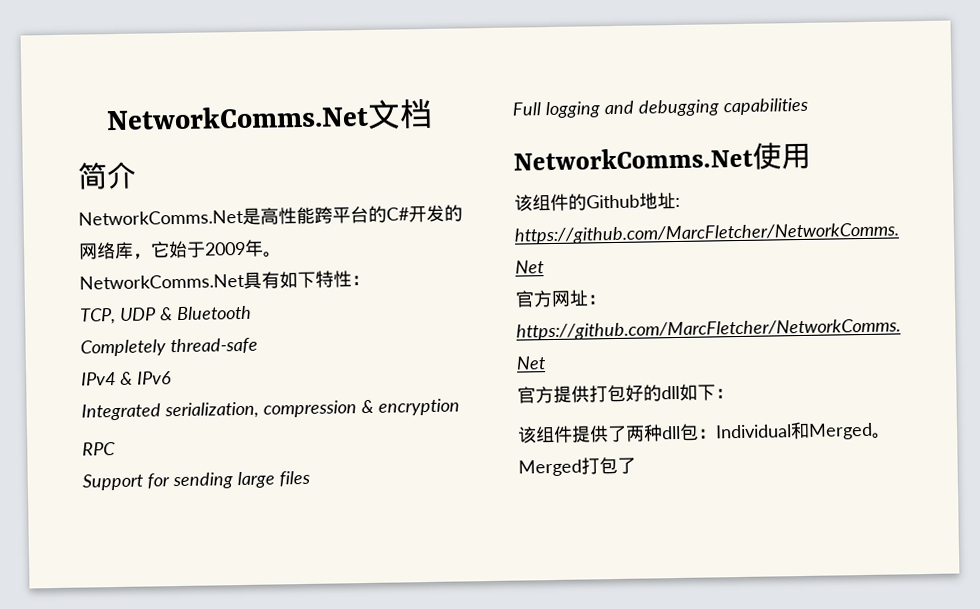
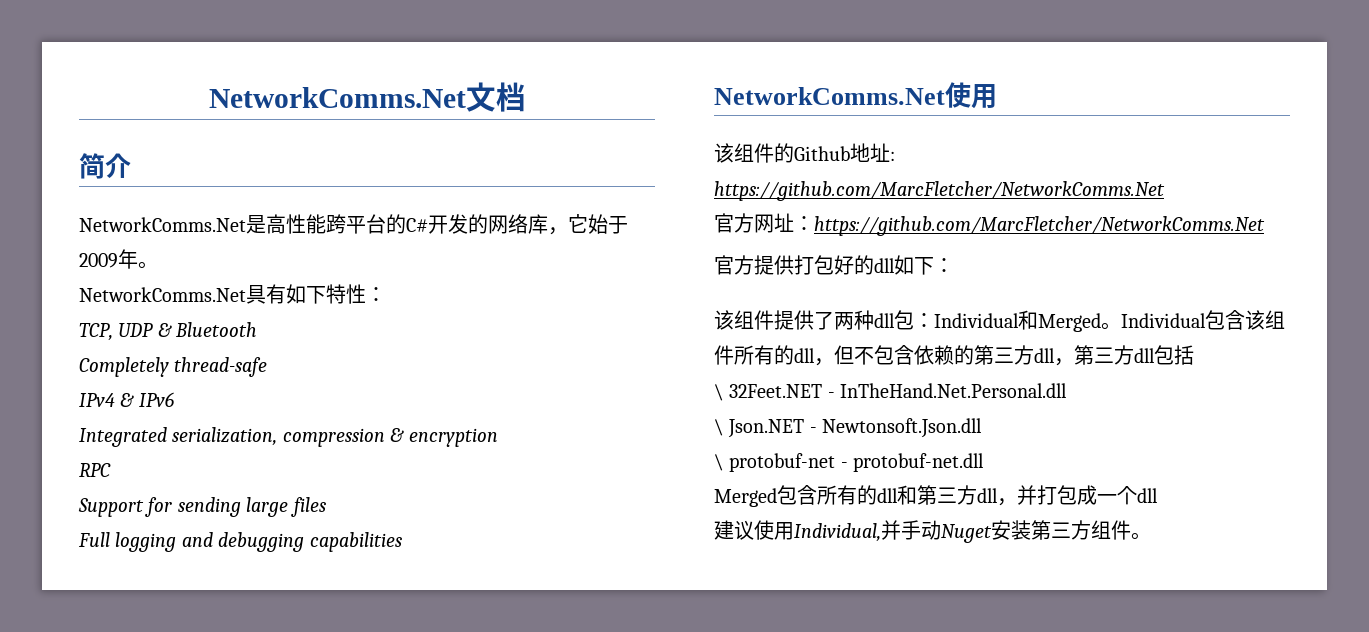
- Merged打包了
+ Individual包含该组件所有的dll，但不包含依赖的第三方dll，第三方dll包括
+ \ 32Feet.NET - InTheHand.Net.Personal.dll
+ \ Json.NET - Newtonsoft.Json.dll
+ \ protobuf-net - protobuf-net.dll
+ Merged包含所有的dll和第三方dll，并打包成一个dll
+ 建议使用Individual,并手动Nuget安装第三方组件。

